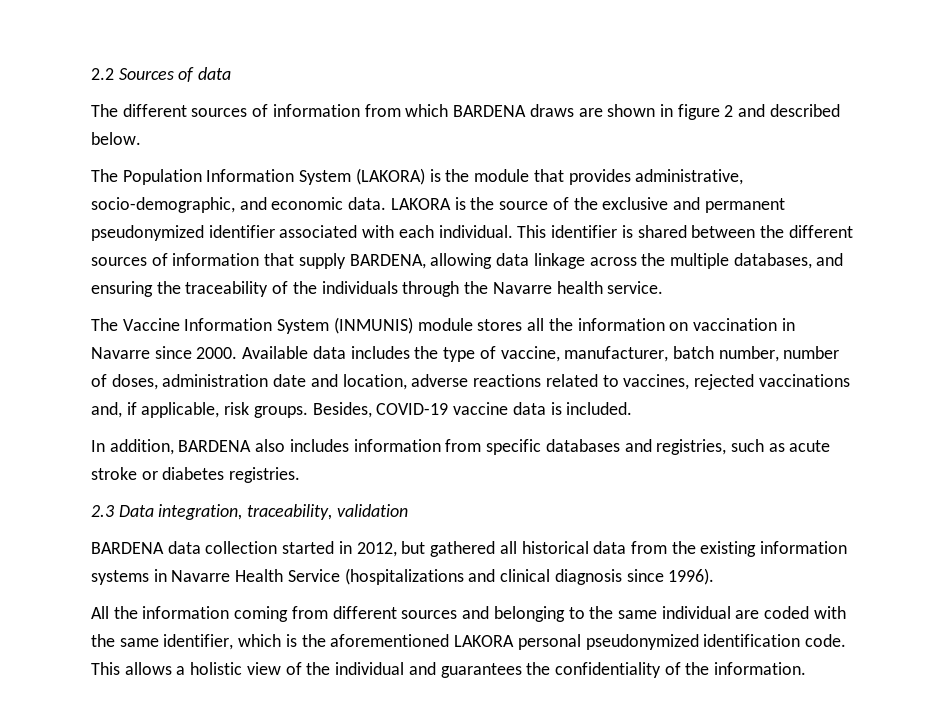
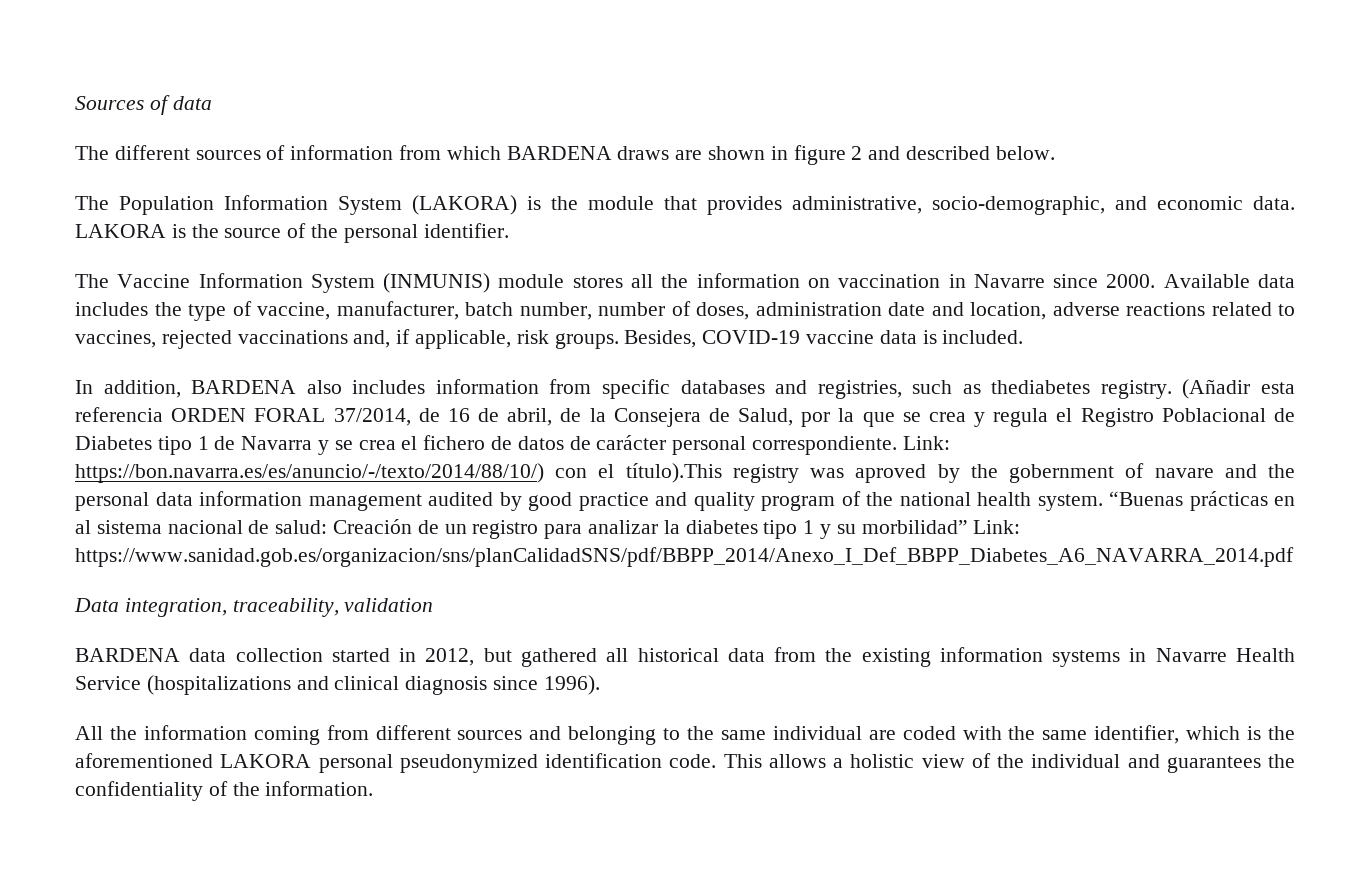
- 2.2 Sources of data
+ Sources of data
- LAKORA is the source of the exclusive and permanent pseudonymized identifier associated with each individual. This identifier is shared between the different sources of information that supply BARDENA, allowing data linkage across the multiple databases, and ensuring the traceability of the individuals through the Navarre health service.
+ LAKORA is the source of the personal identifier.
- In addition, BARDENA also includes information from specific databases and registries, such as acute stroke or diabetes registries.
- 2.3 Data integration, traceability, validation
+ In addition, BARDENA also includes information from specific databases and registries, such as thediabetes registry. (Añadir esta referencia ORDEN FORAL 37/2014, de 16 de abril, de la Consejera de Salud, por la que se crea y regula el Registro Poblacional de Diabetes tipo 1 de Navarra y se crea el fichero de datos de carácter personal correspondiente. Link: https://bon.navarra.es/es/anuncio/-/texto/2014/88/10/) con el título).This registry was aproved by the gobernment of navare and the personal data information management audited by good practice and quality program of the national health system. “Buenas prácticas en al sistema nacional de salud: Creación de un registro para analizar la diabetes tipo 1 y su morbilidad” Link: https://www.sanidad.gob.es/organizacion/sns/planCalidadSNS/pdf/BBPP_2014/Anexo_I_Def_BBPP_Diabetes_A6_NAVARRA_2014.pdf
+ Data integration, traceability, validation

